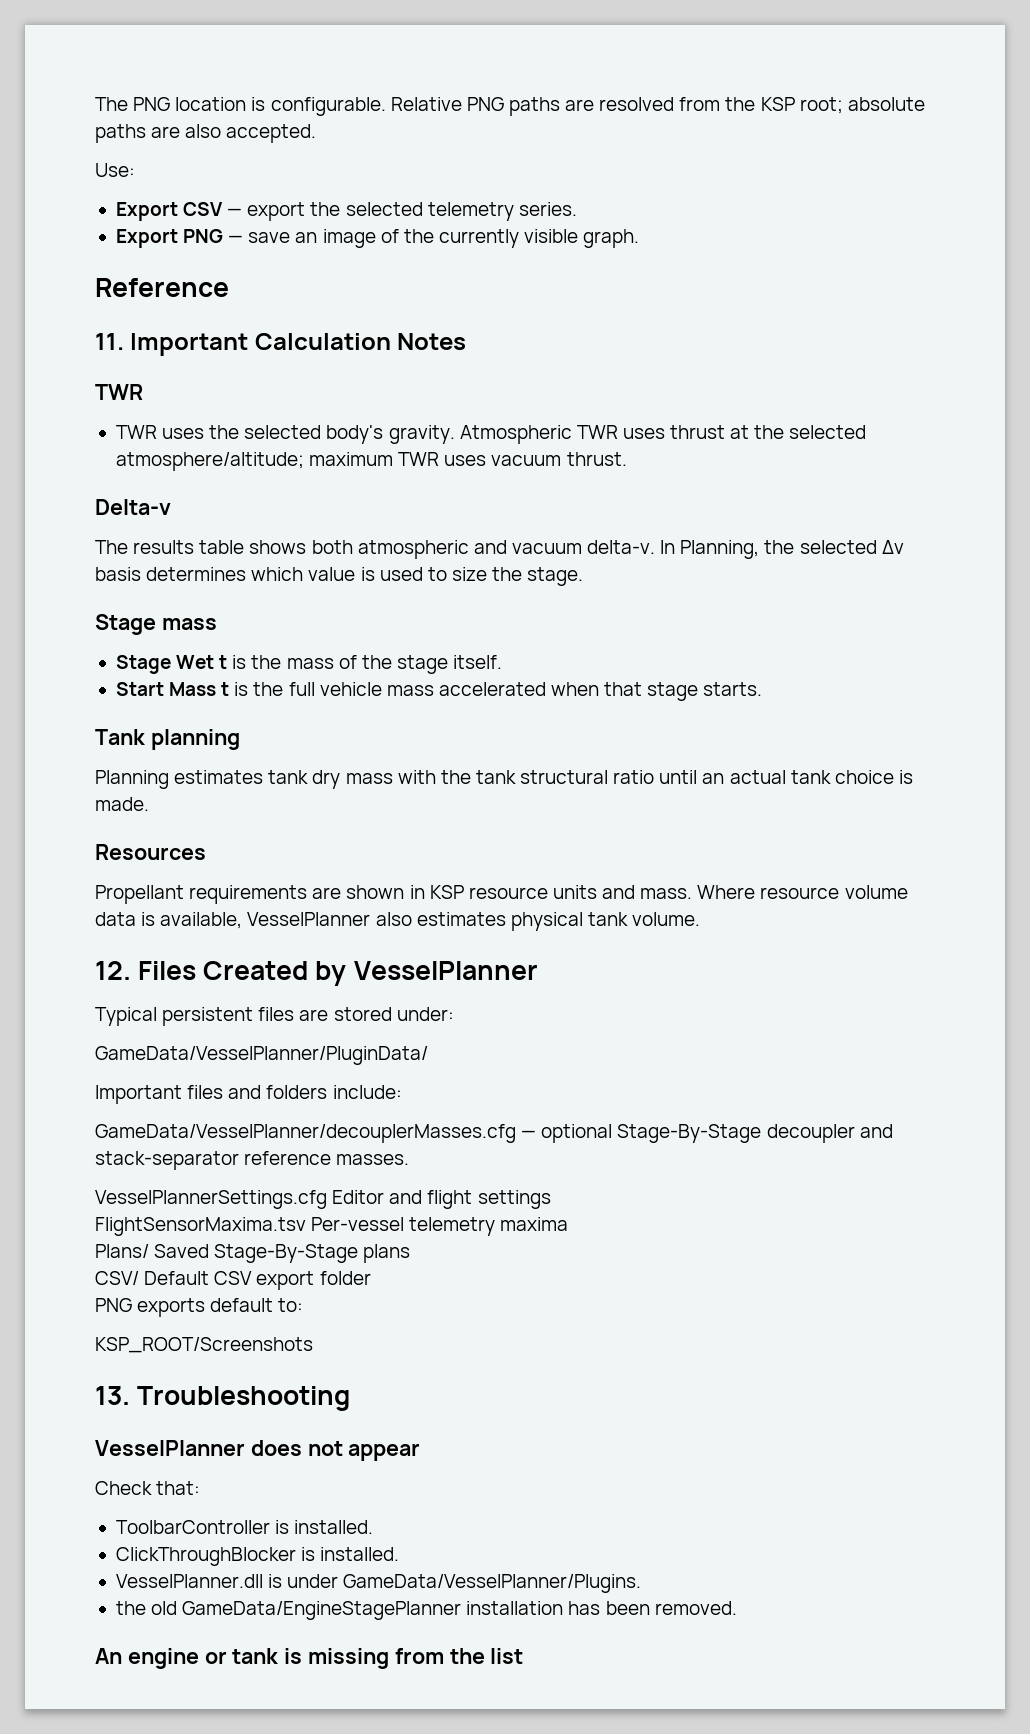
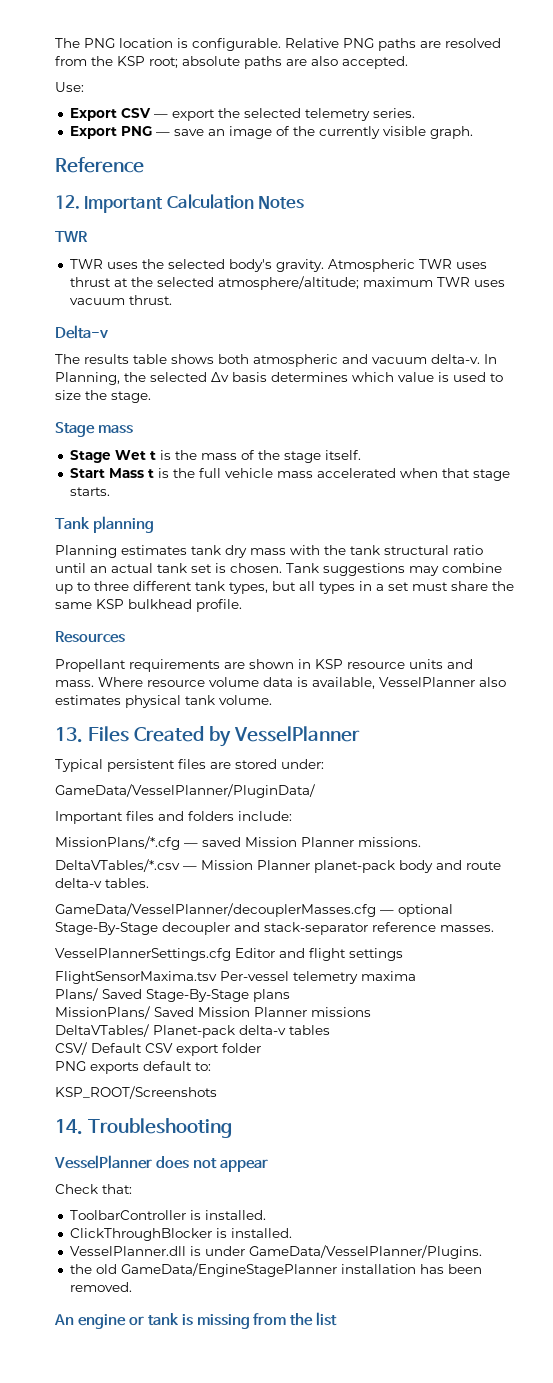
- 11. Important Calculation Notes
+ 12. Important Calculation Notes
- Planning estimates tank dry mass with the tank structural ratio until an actual tank choice is made.
+ Planning estimates tank dry mass with the tank structural ratio until an actual tank set is chosen. Tank suggestions may combine up to three different tank types, but all types in a set must share the same KSP bulkhead profile.
- 12. Files Created by VesselPlanner
+ 13. Files Created by VesselPlanner
+ MissionPlans/*.cfg — saved Mission Planner missions.
+ DeltaVTables/*.csv — Mission Planner planet-pack body and route delta-v tables.
+ MissionPlans/ Saved Mission Planner missions
+ DeltaVTables/ Planet-pack delta-v tables
- 13. Troubleshooting
+ 14. Troubleshooting

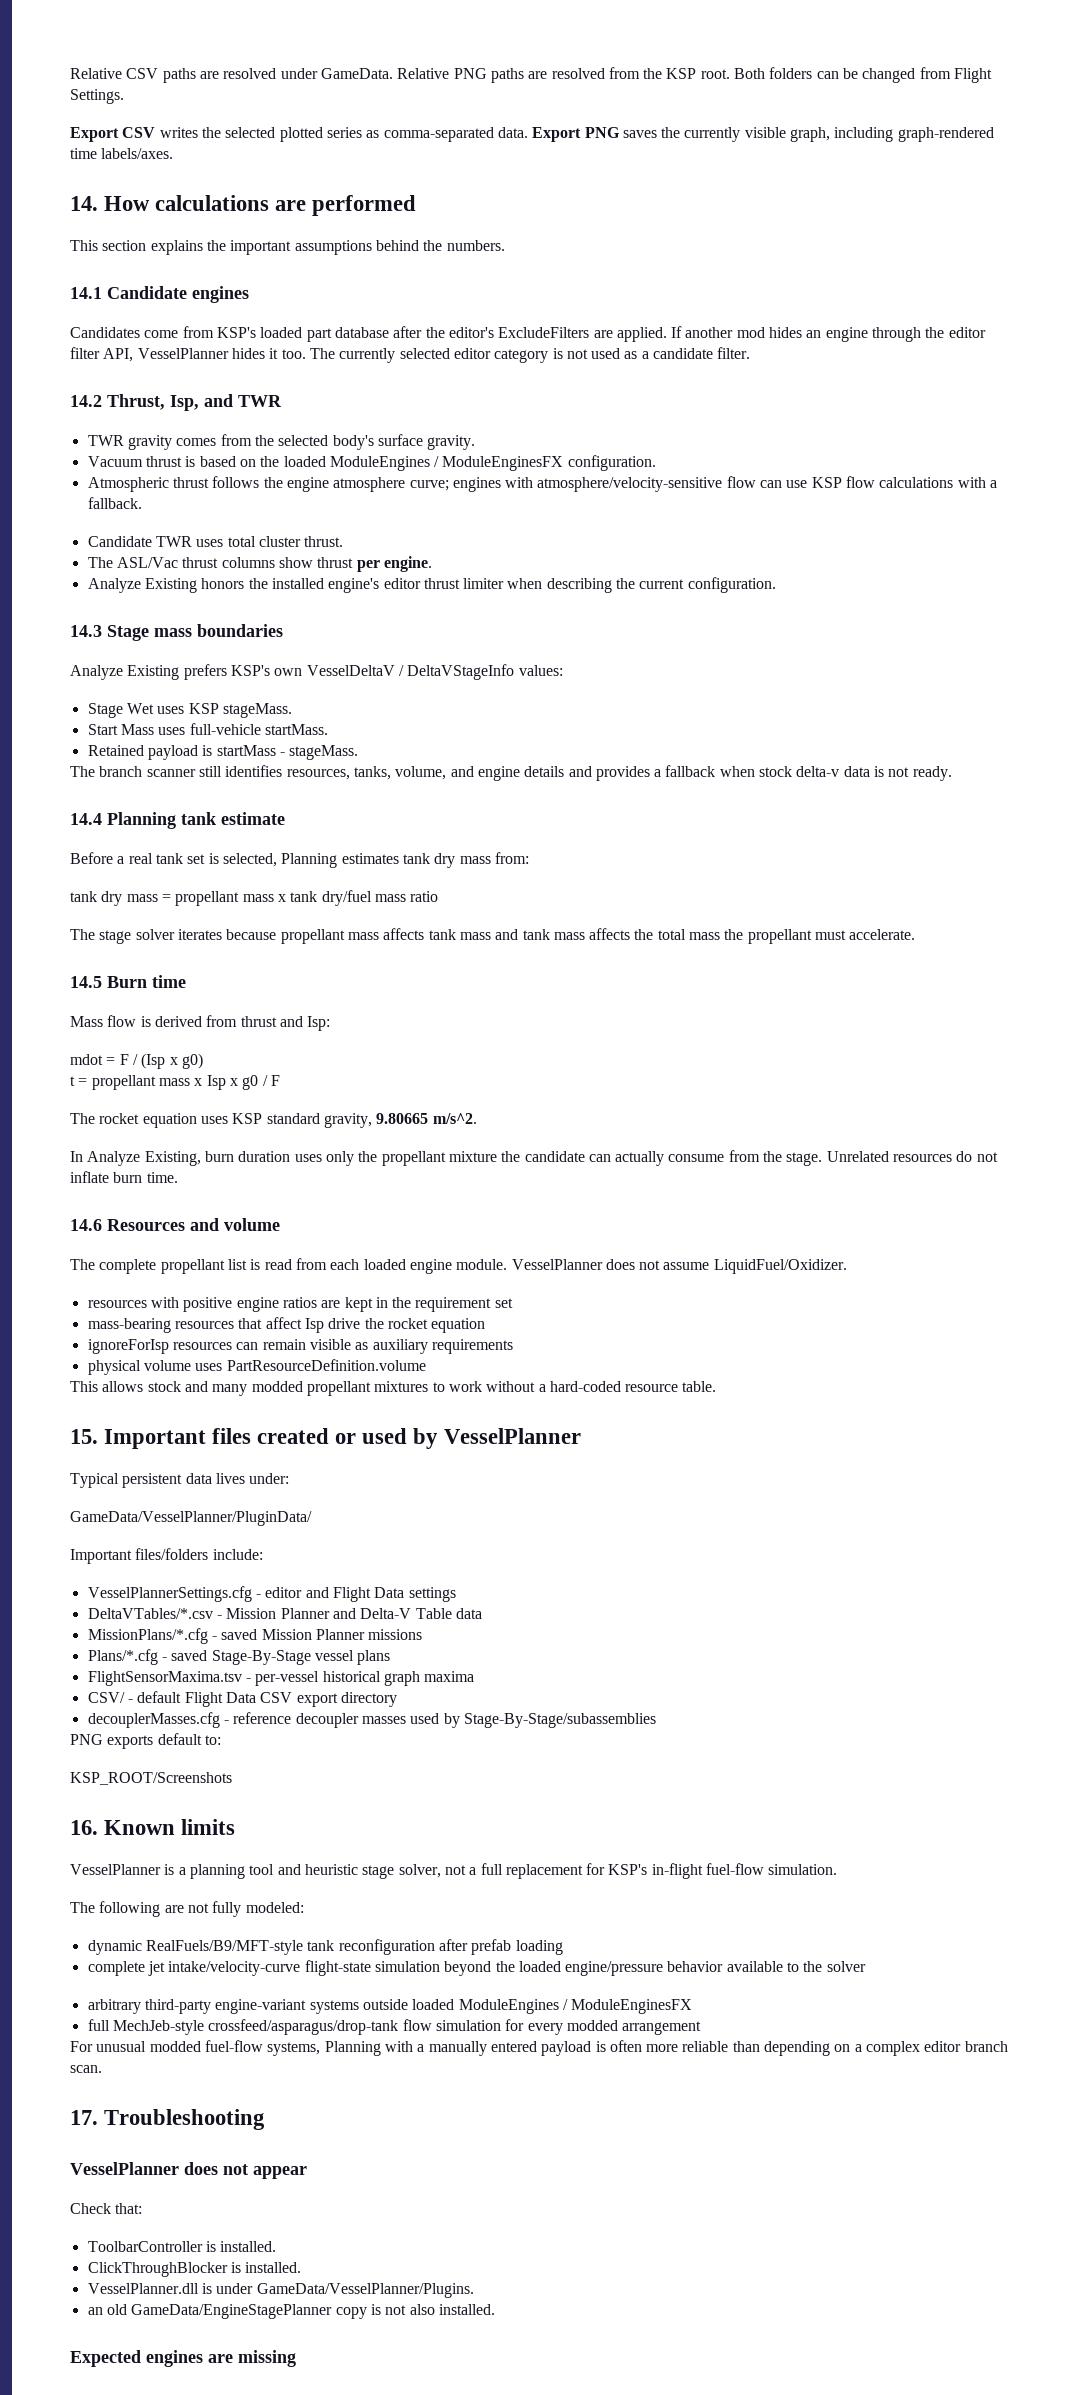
- The PNG location is configurable.
+ Relative CSV paths are resolved under GameData.
- Relative PNG paths are resolved from the KSP root; absolute paths are also accepted.
- Use:
- Export CSV — export the selected telemetry series.
- Export PNG — save an image of the currently visible graph.
- Reference
- 12. Important Calculation Notes
- TWR
+ Relative PNG paths are resolved from the KSP root. Both folders can be changed from Flight Settings.
+ Export CSV writes the selected plotted series as comma-separated data. Export PNG saves the currently visible graph, including graph-rendered time labels/axes.
+ 14. How calculations are performed
+ This section explains the important assumptions behind the numbers.
+ 14.1 Candidate engines
+ Candidates come from KSP's loaded part database after the editor's ExcludeFilters are applied. If another mod hides an engine through the editor filter API, VesselPlanner hides it too. The currently selected editor category is not used as a candidate filter.
+ 14.2 Thrust, Isp, and TWR
- TWR uses the selected body's gravity. Atmospheric TWR uses thrust at the selected atmosphere/altitude; maximum TWR uses vacuum thrust.
- Delta-v
- The results table shows both atmospheric and vacuum delta-v. In Planning, the selected Δv basis determines which value is used to size the stage.
- Stage mass
- Stage Wet t is the mass of the stage itself.
- Start Mass t is the full vehicle mass accelerated when that stage starts.
- Tank planning
- Planning estimates tank dry mass with the tank structural ratio until an actual tank set is chosen. Tank suggestions may combine up to three different tank types, but all types in a set must share the same KSP bulkhead profile.
- Resources
- Propellant requirements are shown in KSP resource units and mass. Where resource volume data is available, VesselPlanner also estimates physical tank volume.
- 13. Files Created by VesselPlanner
+ TWR gravity comes from the selected body's surface gravity.
+ Vacuum thrust is based on the loaded ModuleEngines / ModuleEnginesFX configuration.
+ Atmospheric thrust follows the engine atmosphere curve; engines with atmosphere/velocity-sensitive flow can use KSP flow calculations with a fallback.
+ Candidate TWR uses total cluster thrust.
+ The ASL/Vac thrust columns show thrust per engine.
+ Analyze Existing honors the installed engine's editor thrust limiter when describing the current configuration.
+ 14.3 Stage mass boundaries
+ Analyze Existing prefers KSP's own VesselDeltaV / DeltaVStageInfo values:
+ Stage Wet uses KSP stageMass.
+ Start Mass uses full-vehicle startMass.
+ Retained payload is startMass - stageMass.
+ The branch scanner still identifies resources, tanks, volume, and engine details and provides a fallback when stock delta-v data is not ready.
+ 14.4 Planning tank estimate
+ Before a real tank set is selected, Planning estimates tank dry mass from:
+ tank dry mass = propellant mass x tank dry/fuel mass ratio
+ The stage solver iterates because propellant mass affects tank mass and tank mass affects the total mass the propellant must accelerate.
+ 14.5 Burn time
+ Mass flow is derived from thrust and Isp:
+ mdot = F / (Isp x g0)
+ t = propellant mass x Isp x g0 / F
+ The rocket equation uses KSP standard gravity, 9.80665 m/s^2.
+ In Analyze Existing, burn duration uses only the propellant mixture the candidate can actually consume from the stage. Unrelated resources do not inflate burn time.
+ 14.6 Resources and volume
+ The complete propellant list is read from each loaded engine module. VesselPlanner does not assume LiquidFuel/Oxidizer.
+ resources with positive engine ratios are kept in the requirement set
+ mass-bearing resources that affect Isp drive the rocket equation
+ ignoreForIsp resources can remain visible as auxiliary requirements
+ physical volume uses PartResourceDefinition.volume
+ This allows stock and many modded propellant mixtures to work without a hard-coded resource table.
+ 15. Important files created or used by VesselPlanner
- Typical persistent files are stored under:
+ Typical persistent data lives under:
- Important files and folders include:
- MissionPlans/*.cfg — saved Mission Planner missions.
- DeltaVTables/*.csv — Mission Planner planet-pack body and route delta-v tables.
- GameData/VesselPlanner/decouplerMasses.cfg — optional Stage-By-Stage decoupler and stack-separator reference masses.
- VesselPlannerSettings.cfg Editor and flight settings
- FlightSensorMaxima.tsv Per-vessel telemetry maxima
- Plans/ Saved Stage-By-Stage plans
- MissionPlans/ Saved Mission Planner missions
- DeltaVTables/ Planet-pack delta-v tables
- CSV/ Default CSV export folder
+ Important files/folders include:
+ VesselPlannerSettings.cfg - editor and Flight Data settings
+ DeltaVTables/*.csv - Mission Planner and Delta-V Table data
+ MissionPlans/*.cfg - saved Mission Planner missions
+ Plans/*.cfg - saved Stage-By-Stage vessel plans
+ FlightSensorMaxima.tsv - per-vessel historical graph maxima
+ CSV/ - default Flight Data CSV export directory
+ decouplerMasses.cfg - reference decoupler masses used by Stage-By-Stage/subassemblies
- 14. Troubleshooting
+ 16. Known limits
+ VesselPlanner is a planning tool and heuristic stage solver, not a full replacement for KSP's in-flight fuel-flow simulation.
+ The following are not fully modeled:
+ dynamic RealFuels/B9/MFT-style tank reconfiguration after prefab loading
+ complete jet intake/velocity-curve flight-state simulation beyond the loaded engine/pressure behavior available to the solver
+ arbitrary third-party engine-variant systems outside loaded ModuleEngines / ModuleEnginesFX
+ full MechJeb-style crossfeed/asparagus/drop-tank flow simulation for every modded arrangement
+ For unusual modded fuel-flow systems, Planning with a manually entered payload is often more reliable than depending on a complex editor branch scan.
+ 17. Troubleshooting
- the old GameData/EngineStagePlanner installation has been removed.
- An engine or tank is missing from the list
+ an old GameData/EngineStagePlanner copy is not also installed.
+ Expected engines are missing

